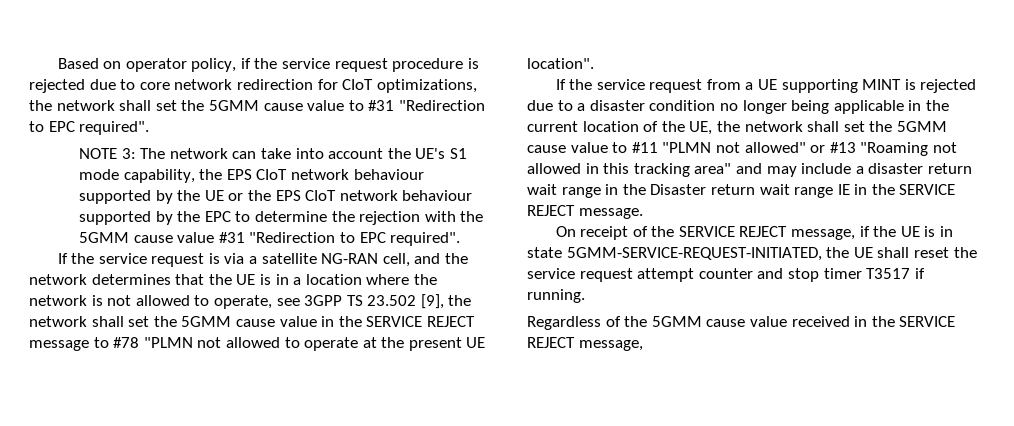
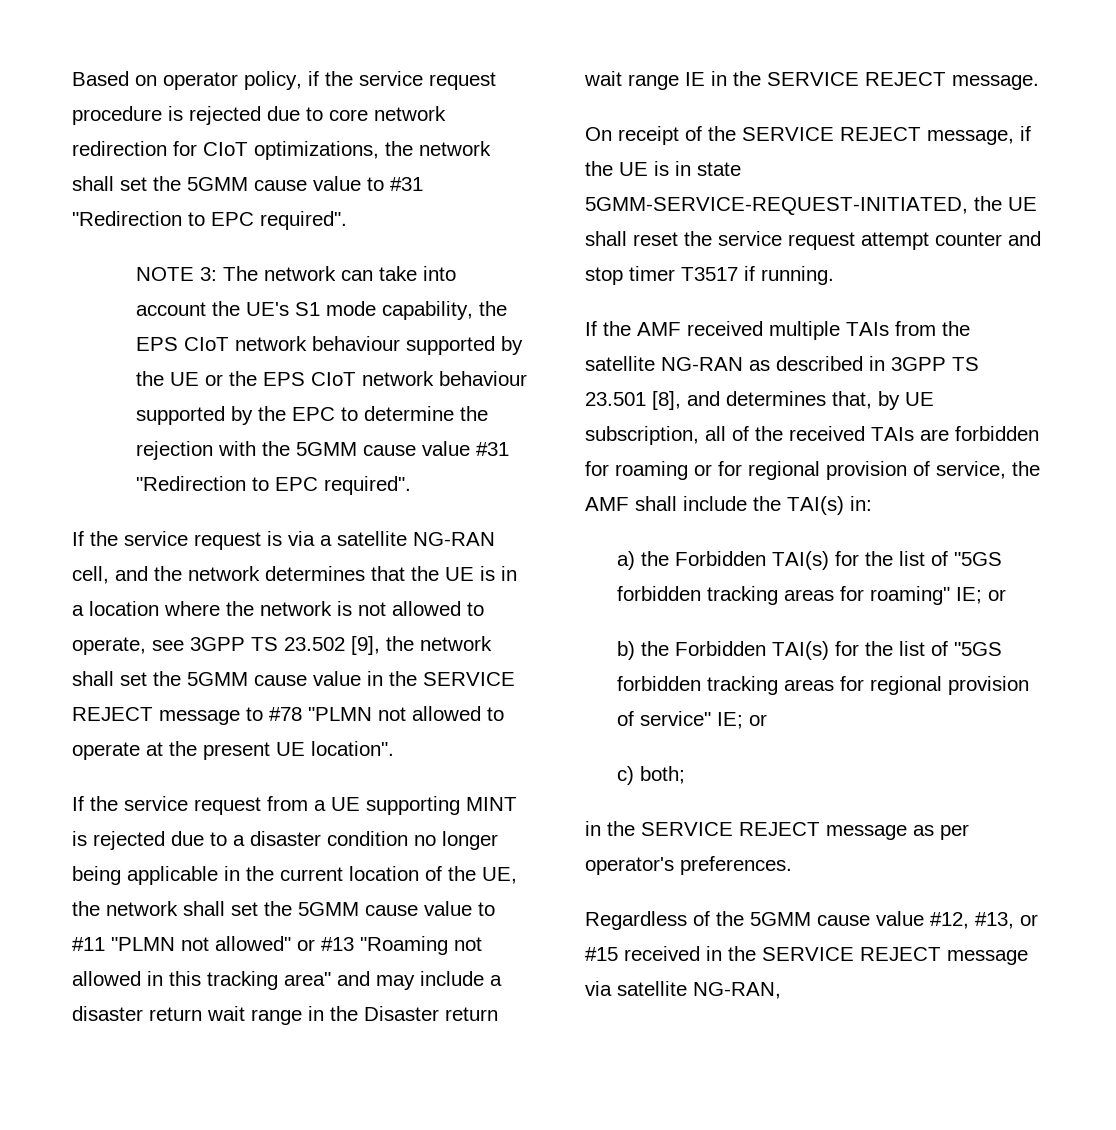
+ If the AMF received multiple TAIs from the satellite NG-RAN as described in 3GPP TS 23.501 [8], and determines that, by UE subscription, all of the received TAIs are forbidden for roaming or for regional provision of service, the AMF shall include the TAI(s) in:
+ a) the Forbidden TAI(s) for the list of "5GS forbidden tracking areas for roaming" IE; or
+ b) the Forbidden TAI(s) for the list of "5GS forbidden tracking areas for regional provision of service" IE; or
+ c) both;
+ in the SERVICE REJECT message as per operator's preferences.
- Regardless of the 5GMM cause value received in the SERVICE REJECT message,
+ Regardless of the 5GMM cause value #12, #13, or #15 received in the SERVICE REJECT message via satellite NG-RAN,

